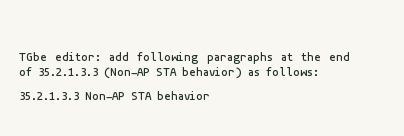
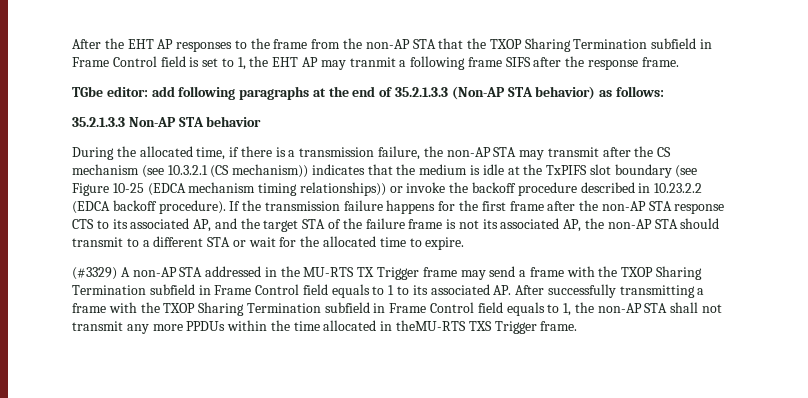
+ After the EHT AP responses to the frame from the non-AP STA that the TXOP Sharing Termination subfield in Frame Control field is set to 1, the EHT AP may tranmit a following frame SIFS after the response frame.
+ During the allocated time, if there is a transmission failure, the non-AP STA may transmit after the CS mechanism (see 10.3.2.1 (CS mechanism)) indicates that the medium is idle at the TxPIFS slot boundary (see Figure 10-25 (EDCA mechanism timing relationships)) or invoke the backoff procedure described in 10.23.2.2 (EDCA backoff procedure). If the transmission failure happens for the first frame after the non-AP STA response CTS to its associated AP, and the target STA of the failure frame is not its associated AP, the non-AP STA should transmit to a different STA or wait for the allocated time to expire.
+ (#3329) A non-AP STA addressed in the MU-RTS TX Trigger frame may send a frame with the TXOP Sharing Termination subfield in Frame Control field equals to 1 to its associated AP. After successfully transmitting a frame with the TXOP Sharing Termination subfield in Frame Control field equals to 1, the non-AP STA shall not transmit any more PPDUs within the time allocated in theMU-RTS TXS Trigger frame.

